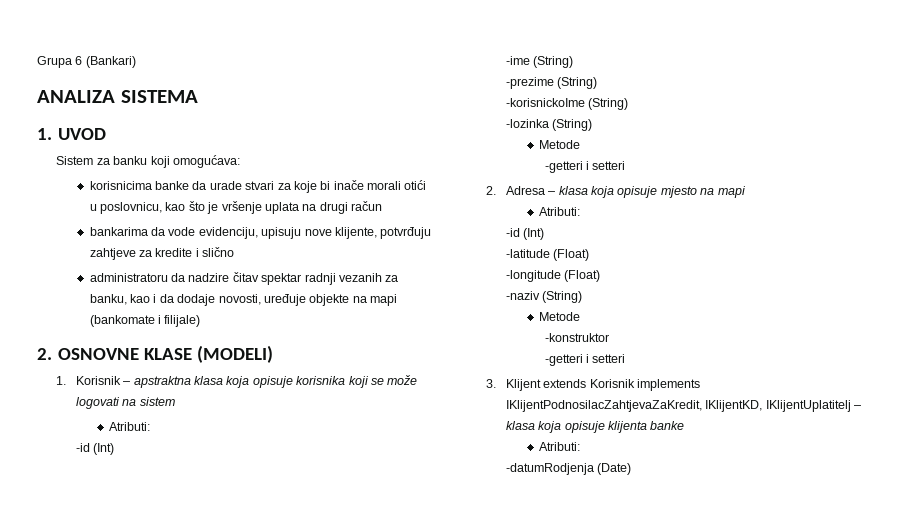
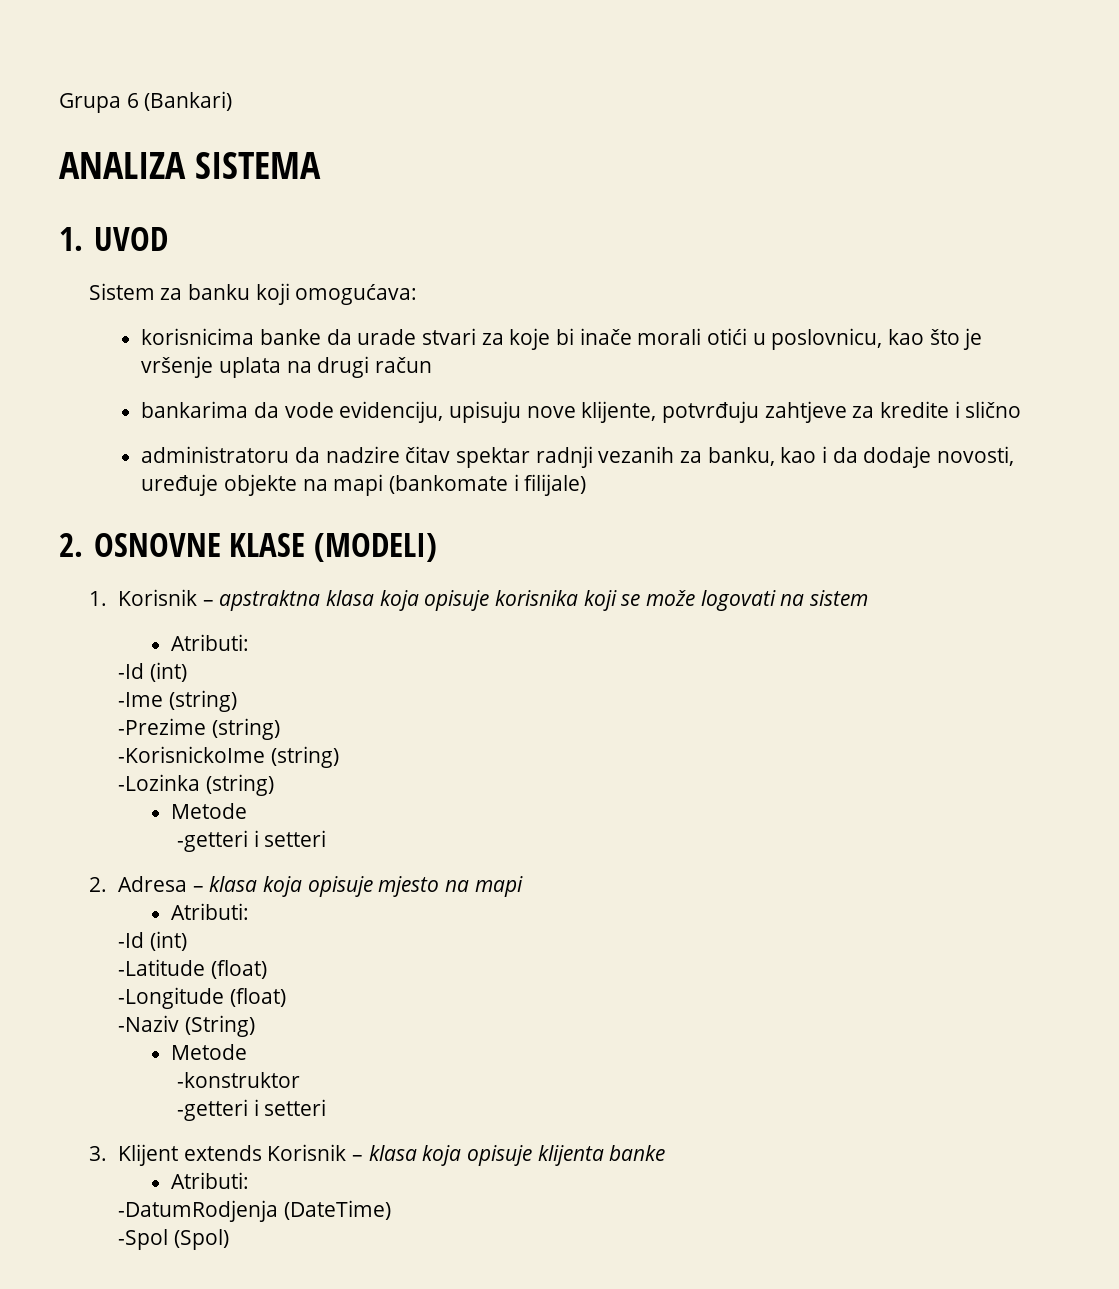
  1. Korisnik – apstraktna klasa koja opisuje korisnika koji se može logovati na sistem
  Atributi:
- -id (Int)
- -ime (String)
- -prezime (String)
- -korisnickoIme (String)
- -lozinka (String)
+ -Id (int)
+ -Ime (string)
+ -Prezime (string)
+ -KorisnickoIme (string)
+ -Lozinka (string)
  2. Adresa – klasa koja opisuje mjesto na mapi
  Atributi:
- -id (Int)
- -latitude (Float)
- -longitude (Float)
- -naziv (String)
+ -Id (int)
+ -Latitude (float)
+ -Longitude (float)
+ -Naziv (String)
- 3. Klijent extends Korisnik implements IKlijentPodnosilacZahtjevaZaKredit, IKlijentKD, IKlijentUplatitelj – klasa koja opisuje klijenta banke
+ 3. Klijent extends Korisnik – klasa koja opisuje klijenta banke
- -datumRodjenja (Date)
+ -DatumRodjenja (DateTime)
+ -Spol (Spol)

